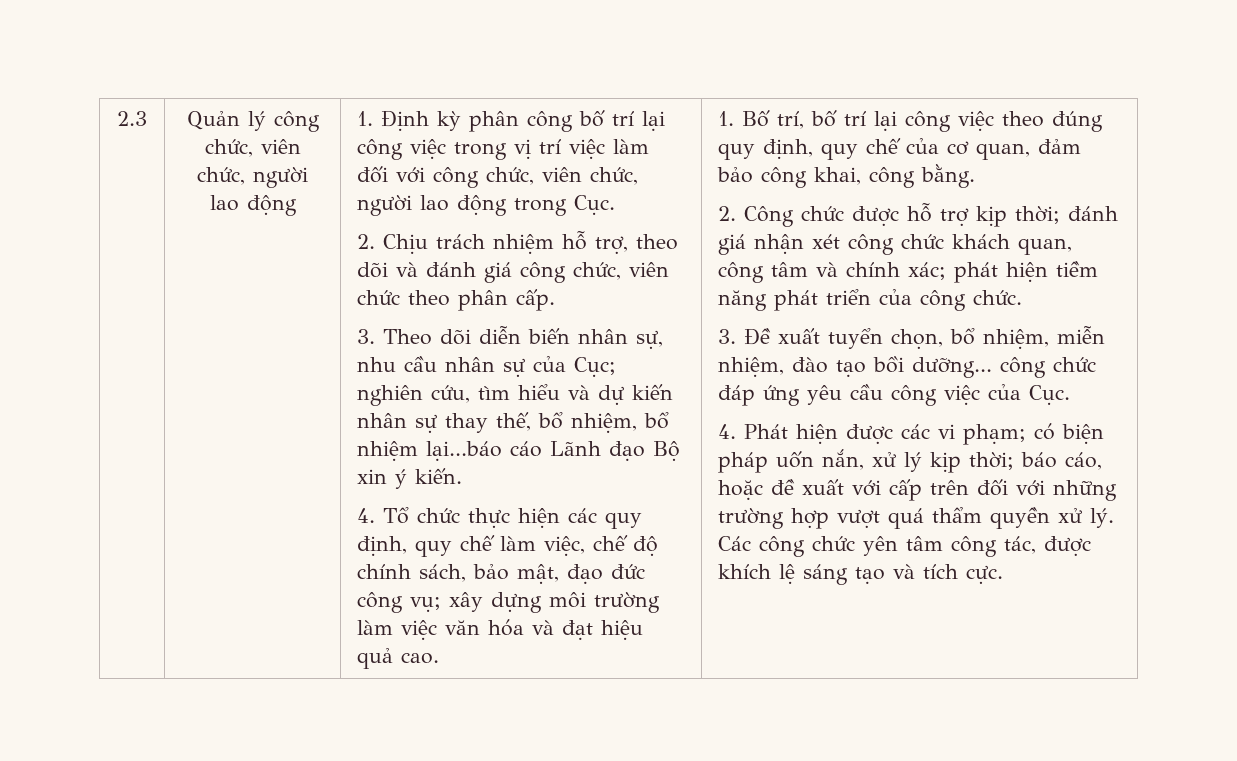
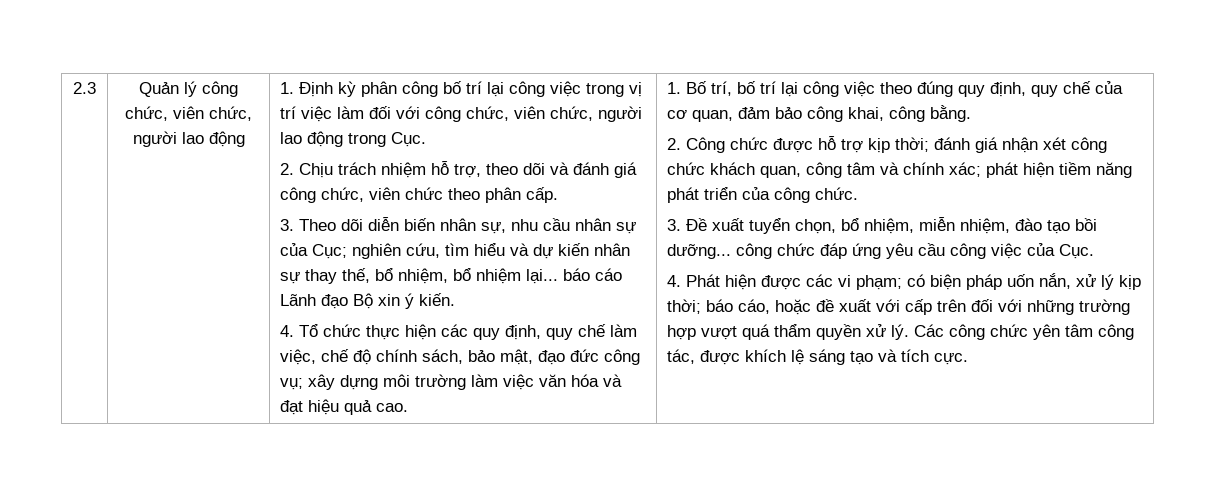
- 3. Theo dõi diễn biến nhân sự, nhu cầu nhân sự của Cục; nghiên cứu, tìm hiểu và dự kiến nhân sự thay thế, bổ nhiệm, bổ nhiệm lại...báo cáo Lãnh đạo Bộ xin ý kiến.
+ 3. Theo dõi diễn biến nhân sự, nhu cầu nhân sự của Cục; nghiên cứu, tìm hiểu và dự kiến nhân sự thay thế, bổ nhiệm, bổ nhiệm lại... báo cáo Lãnh đạo Bộ xin ý kiến.

